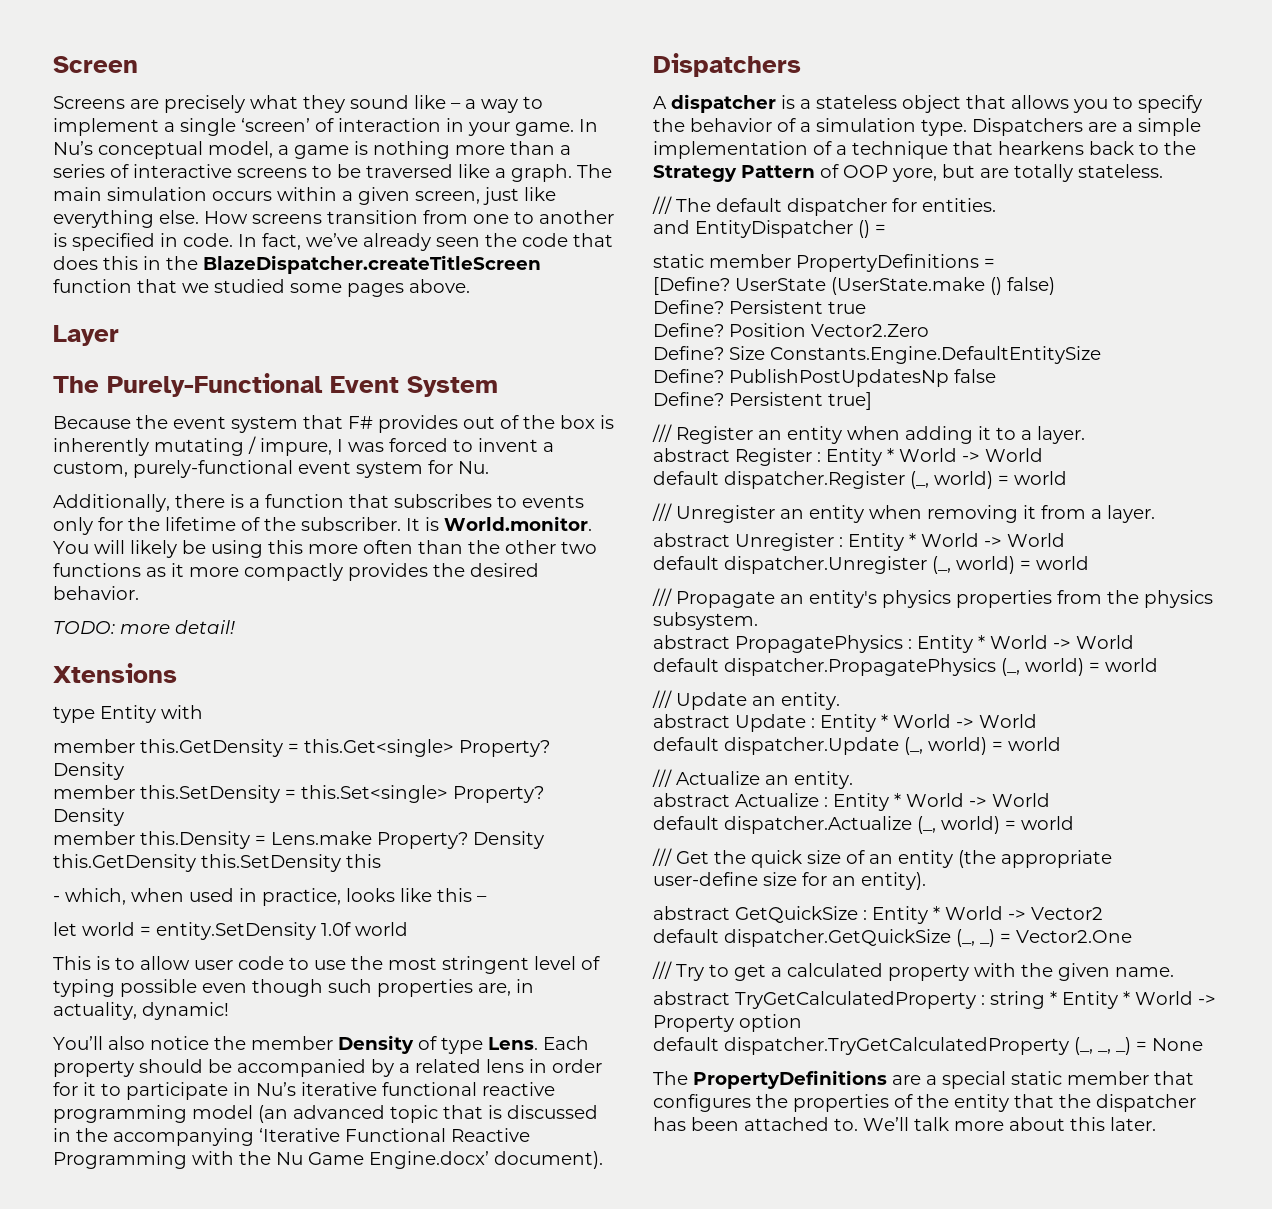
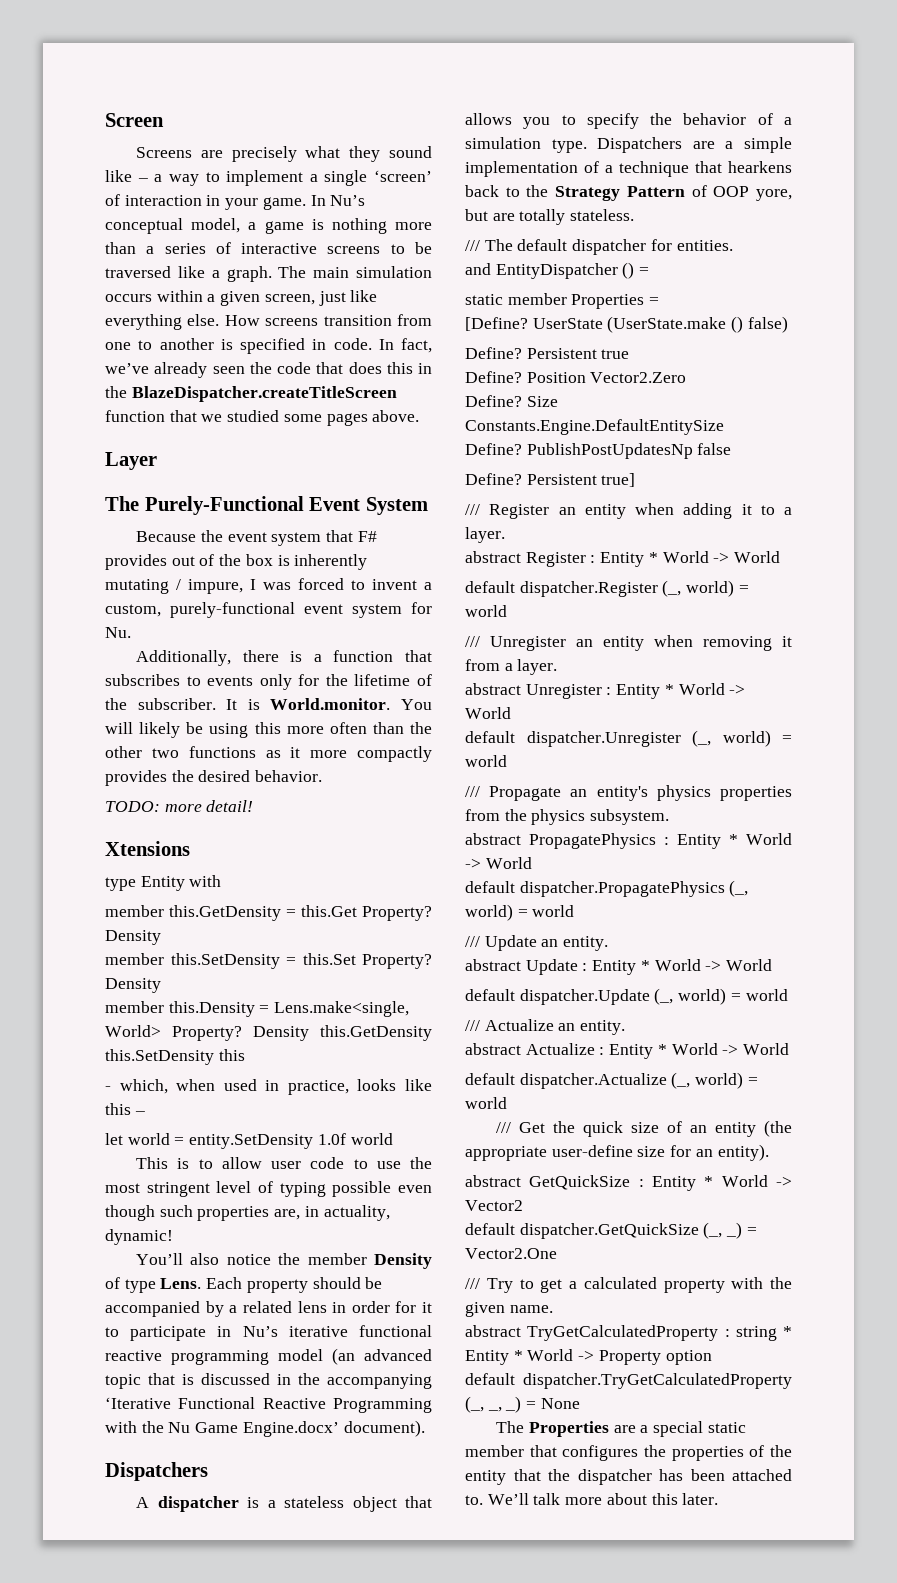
- member this.GetDensity = this.Get<single> Property?
+ member this.GetDensity = this.Get Property?
- member this.SetDensity = this.Set<single> Property?
+ member this.SetDensity = this.Set Property?
- member this.Density = Lens.make Property?
+ member this.Density = Lens.make<single, World> Property?
- static member PropertyDefinitions =
+ static member Properties =
- The PropertyDefinitions are a special static member that configures the properties of the entity that the dispatcher has been attached to.
+ The Properties are a special static member that configures the properties of the entity that the dispatcher has been attached to.

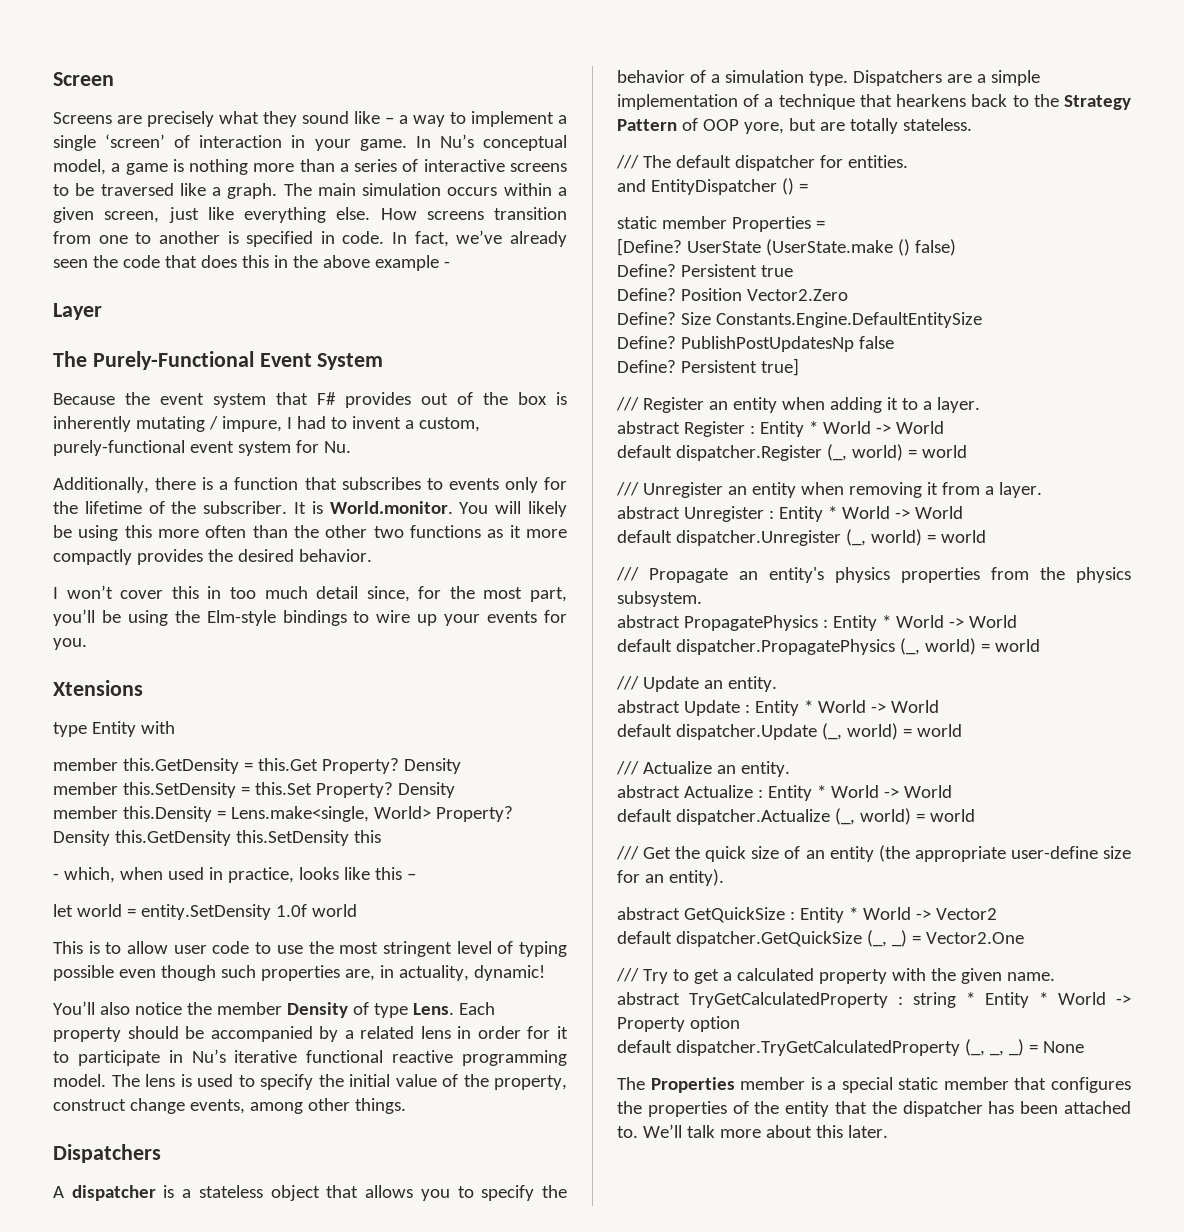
- In fact, we’ve already seen the code that does this in the BlazeDispatcher.createTitleScreen function that we studied some pages above.
+ In fact, we’ve already seen the code that does this in the above example -
- Because the event system that F# provides out of the box is inherently mutating / impure, I was forced to invent a custom, purely-functional event system for Nu.
+ Because the event system that F# provides out of the box is inherently mutating / impure, I had to invent a custom, purely-functional event system for Nu.
- TODO: more detail!
+ I won’t cover this in too much detail since, for the most part, you’ll be using the Elm-style bindings to wire up your events for you.
- Each property should be accompanied by a related lens in order for it to participate in Nu’s iterative functional reactive programming model (an advanced topic that is discussed in the accompanying ‘Iterative Functional Reactive Programming with the Nu Game Engine.docx’ document).
+ Each property should be accompanied by a related lens in order for it to participate in Nu’s iterative functional reactive programming model. The lens is used to specify the initial value of the property, construct change events, among other things.
- The Properties are a special static member that configures the properties of the entity that the dispatcher has been attached to.
+ The Properties member is a special static member that configures the properties of the entity that the dispatcher has been attached to.

